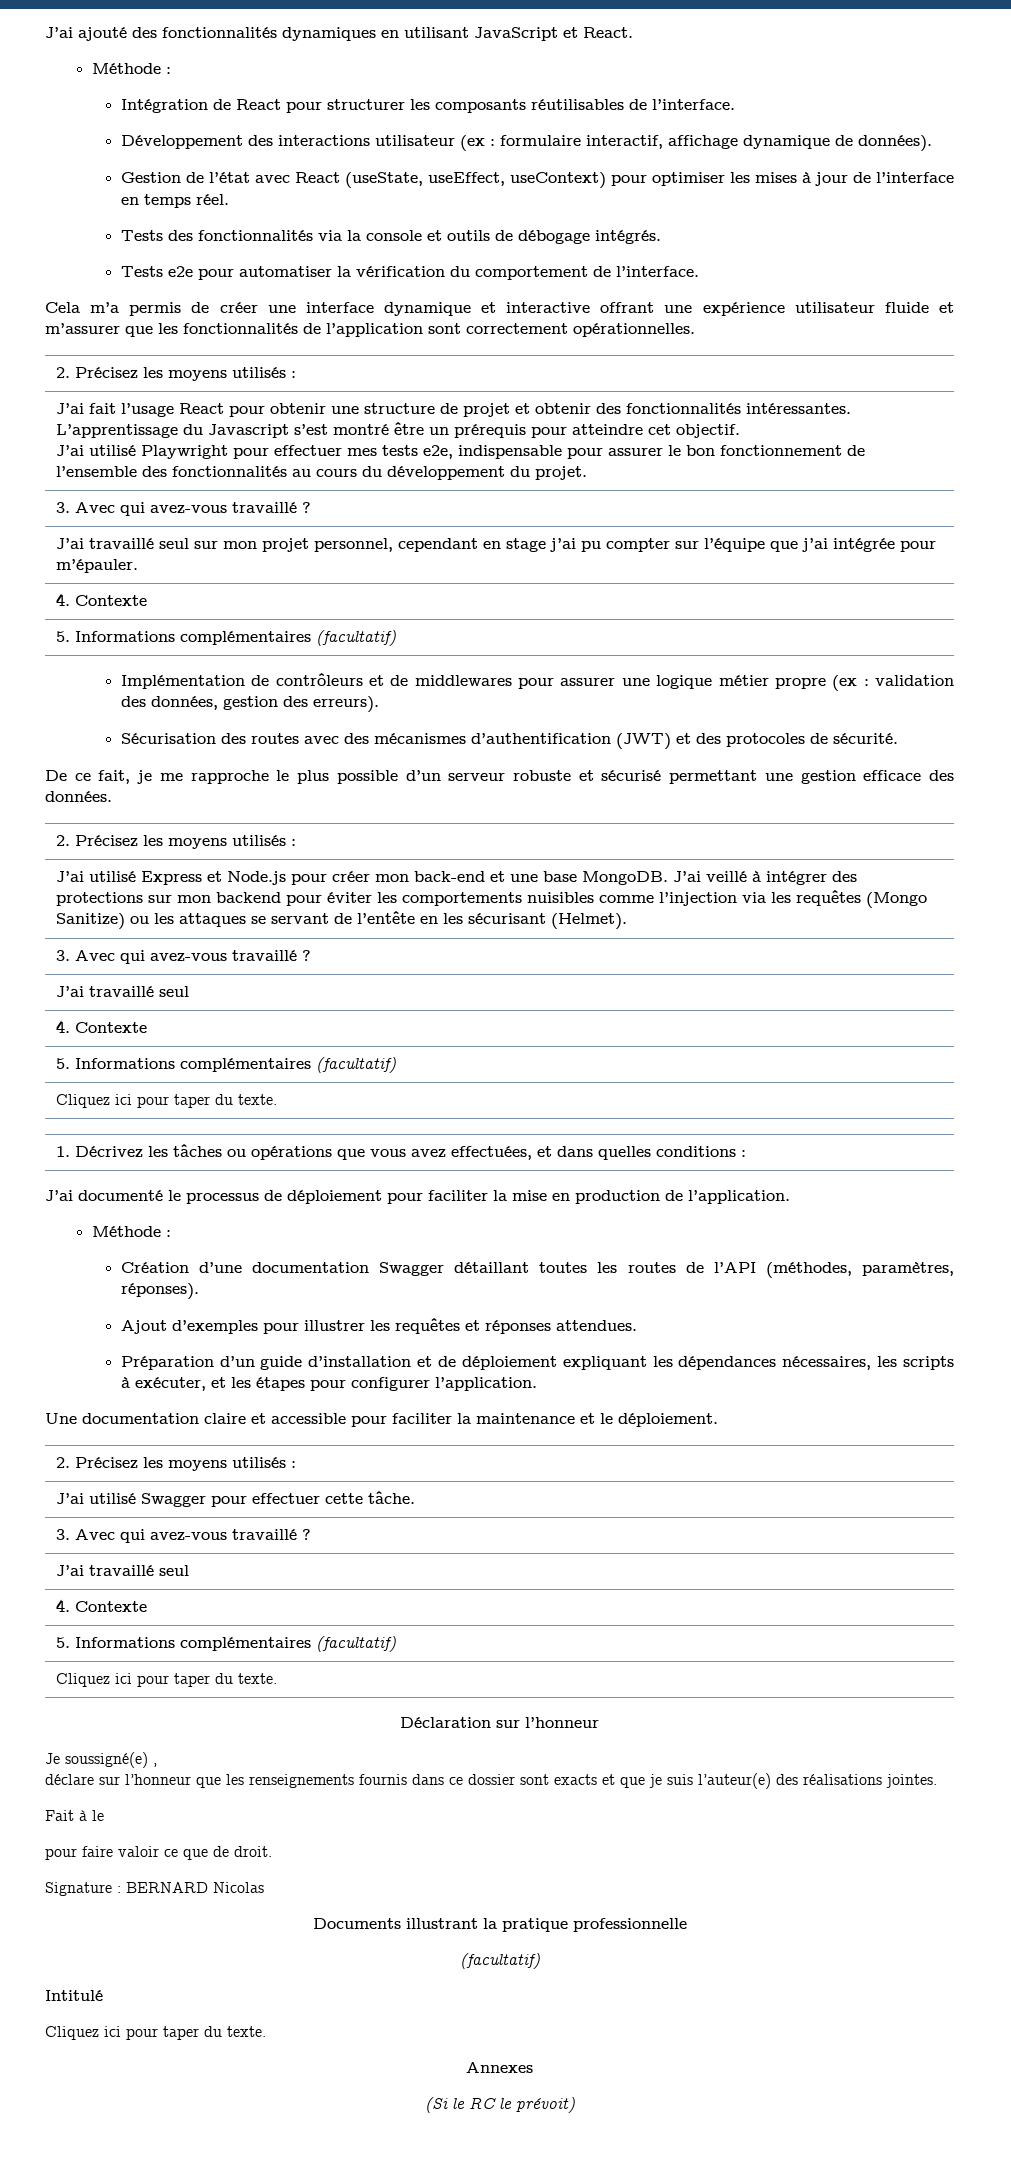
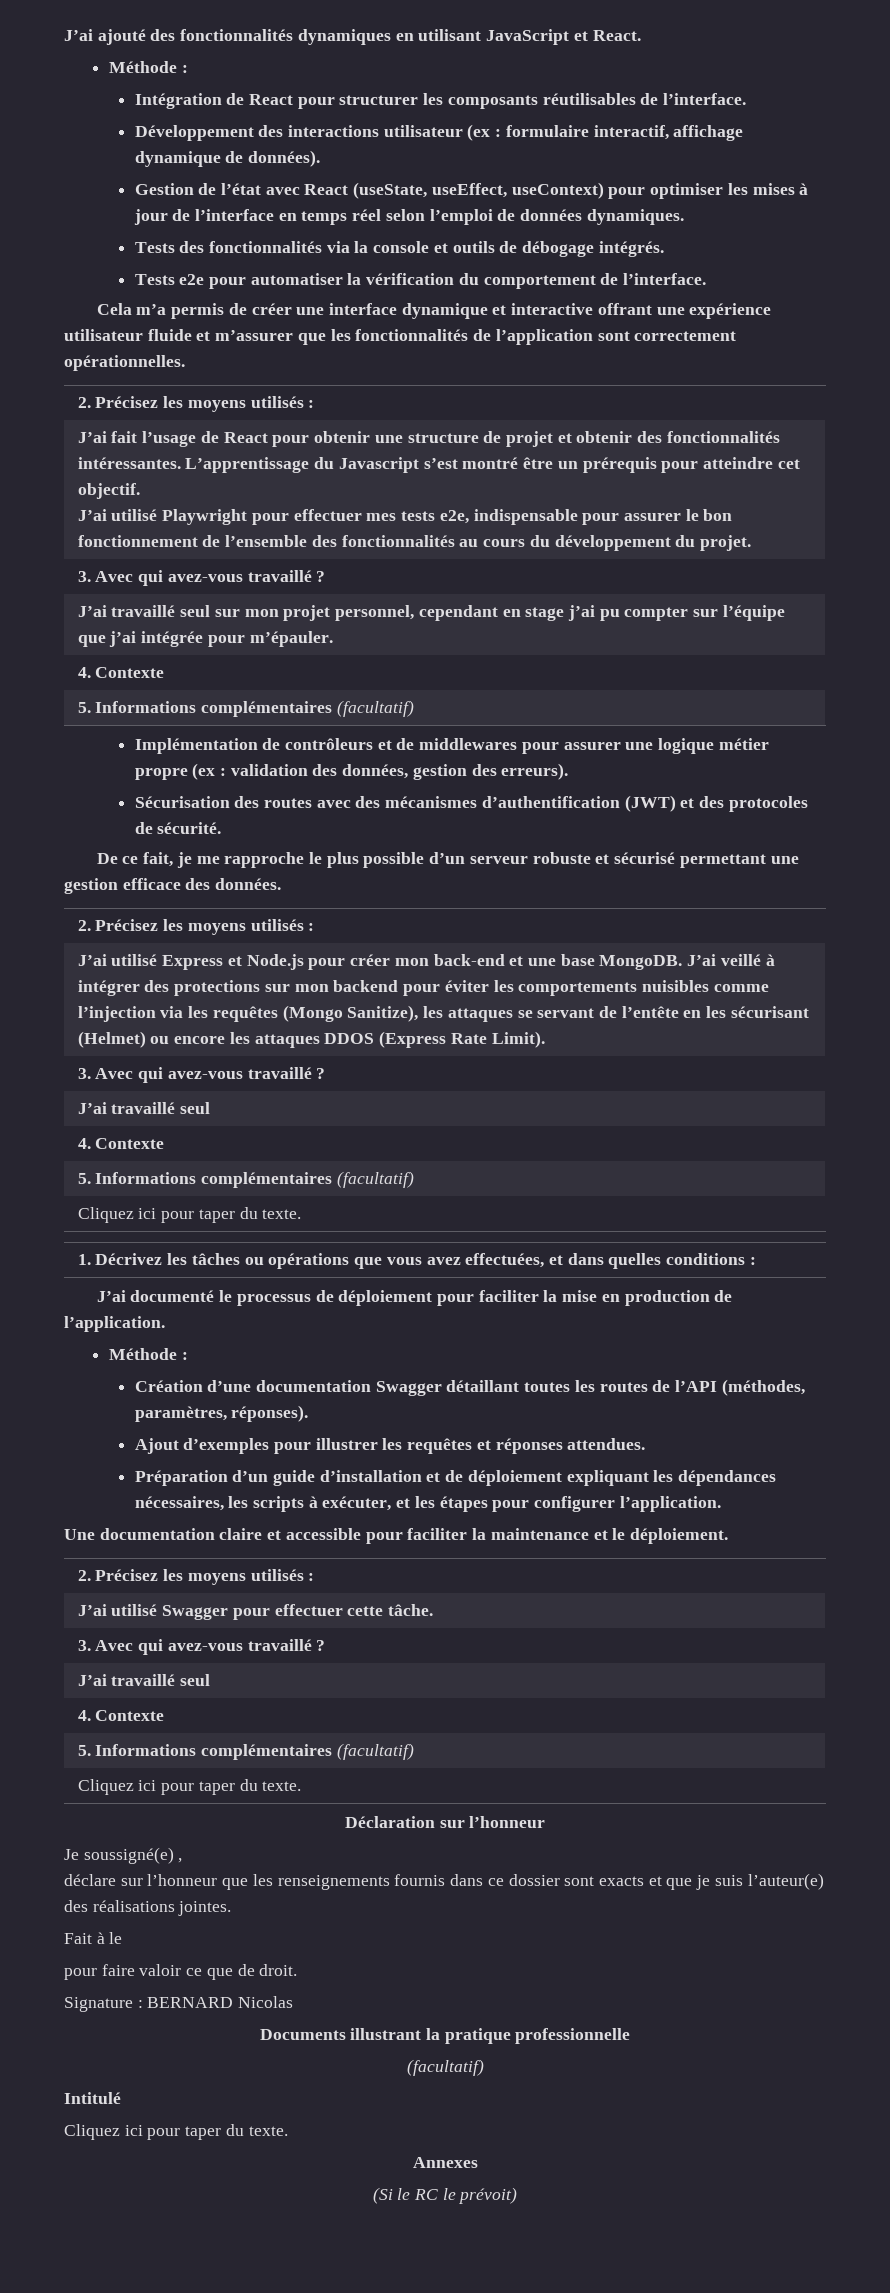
- Gestion de l’état avec React (useState, useEffect, useContext) pour optimiser les mises à jour de l’interface en temps réel.
+ Gestion de l’état avec React (useState, useEffect, useContext) pour optimiser les mises à jour de l’interface en temps réel selon l’emploi de données dynamiques.
- J’ai fait l’usage React pour obtenir une structure de projet et obtenir des fonctionnalités intéressantes.
+ J’ai fait l’usage de React pour obtenir une structure de projet et obtenir des fonctionnalités intéressantes.
- J’ai veillé à intégrer des protections sur mon backend pour éviter les comportements nuisibles comme l’injection via les requêtes (Mongo Sanitize) ou les attaques se servant de l’entête en les sécurisant (Helmet).
+ J’ai veillé à intégrer des protections sur mon backend pour éviter les comportements nuisibles comme l’injection via les requêtes (Mongo Sanitize), les attaques se servant de l’entête en les sécurisant (Helmet) ou encore les attaques DDOS (Express Rate Limit).

